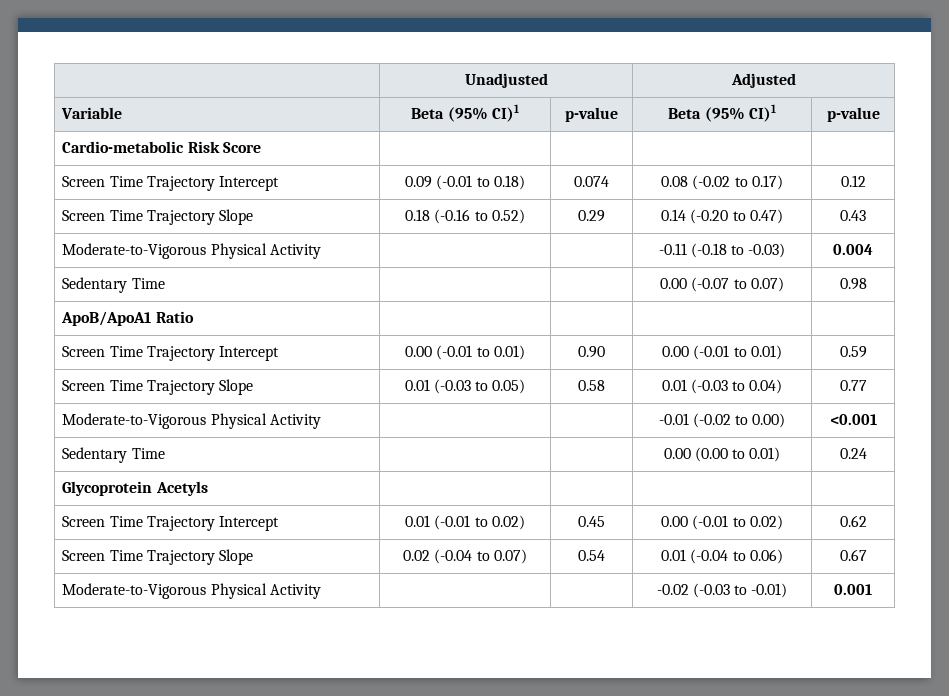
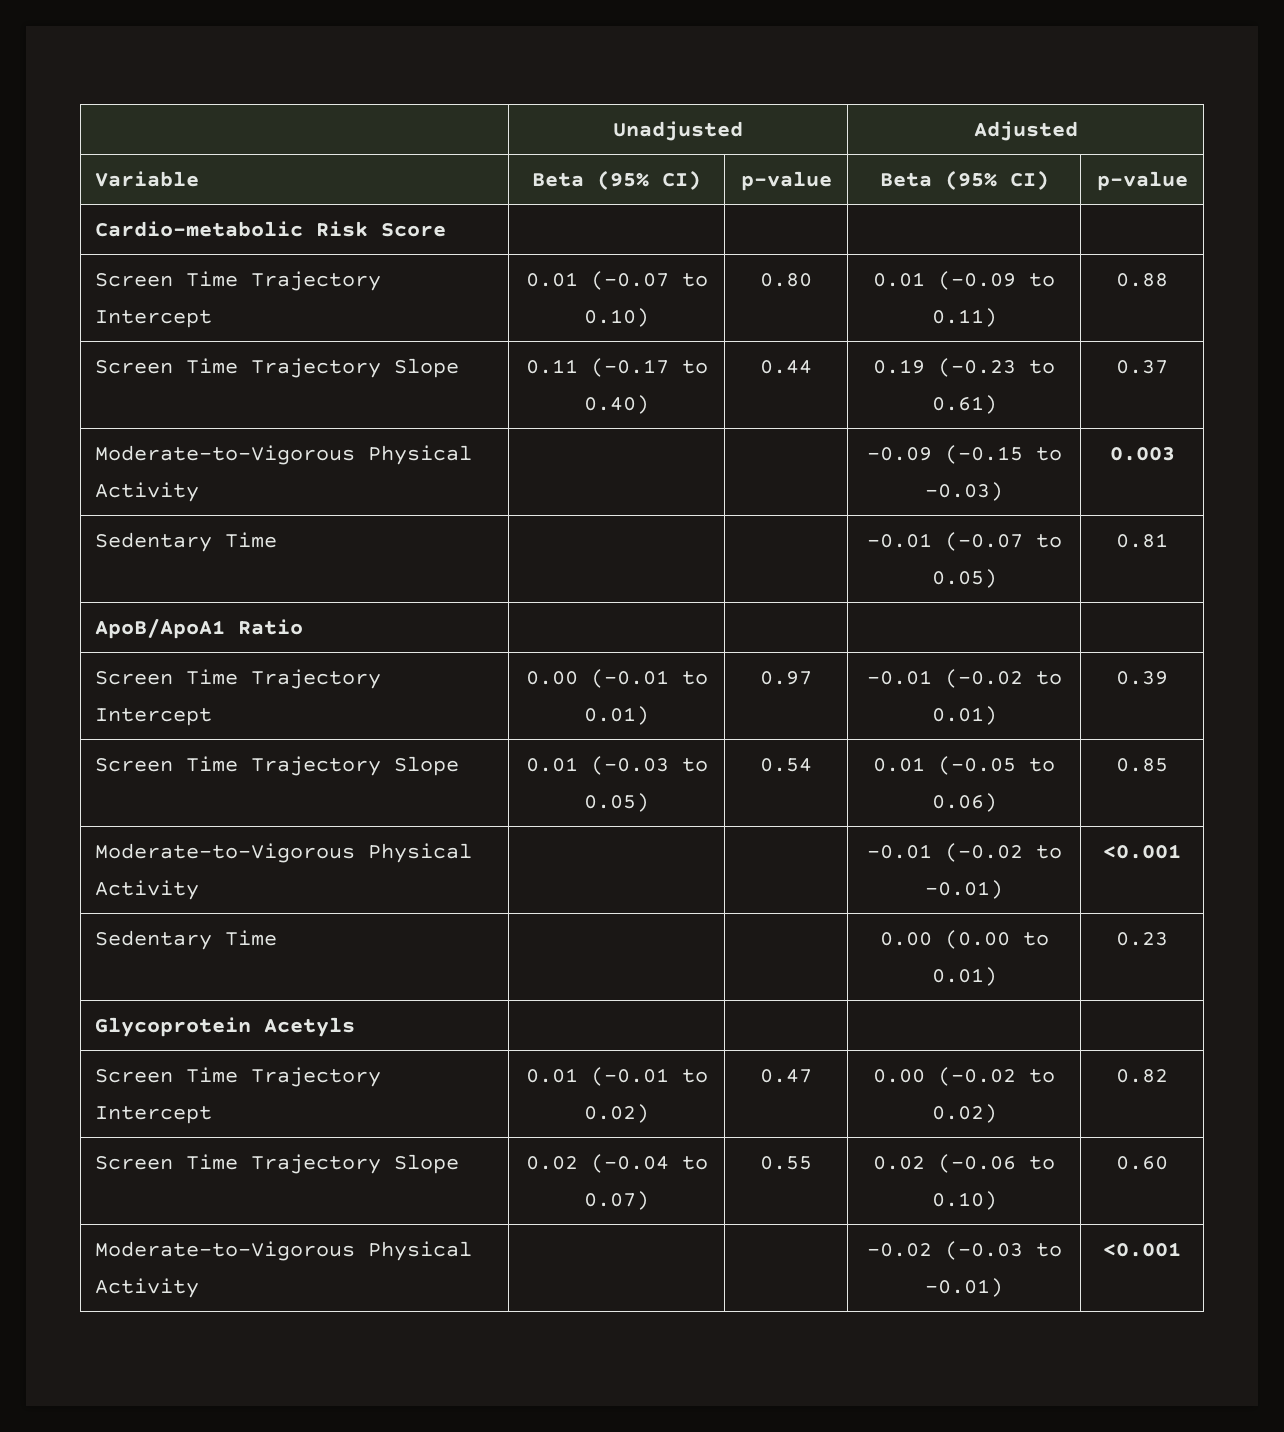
- Variable | Beta (95% CI)1 | p-value | Beta (95% CI)1 | p-value
+ Variable | Beta (95% CI) | p-value | Beta (95% CI) | p-value
- Screen Time Trajectory Intercept | 0.09 (-0.01 to 0.18) | 0.074 | 0.08 (-0.02 to 0.17) | 0.12
- Screen Time Trajectory Slope | 0.18 (-0.16 to 0.52) | 0.29 | 0.14 (-0.20 to 0.47) | 0.43
- Moderate-to-Vigorous Physical Activity | | | -0.11 (-0.18 to -0.03) | 0.004
- Sedentary Time | | | 0.00 (-0.07 to 0.07) | 0.98
+ Screen Time Trajectory Intercept | 0.01 (-0.07 to 0.10) | 0.80 | 0.01 (-0.09 to 0.11) | 0.88
+ Screen Time Trajectory Slope | 0.11 (-0.17 to 0.40) | 0.44 | 0.19 (-0.23 to 0.61) | 0.37
+ Moderate-to-Vigorous Physical Activity | | | -0.09 (-0.15 to -0.03) | 0.003
+ Sedentary Time | | | -0.01 (-0.07 to 0.05) | 0.81
- Screen Time Trajectory Intercept | 0.00 (-0.01 to 0.01) | 0.90 | 0.00 (-0.01 to 0.01) | 0.59
+ Screen Time Trajectory Intercept | 0.00 (-0.01 to 0.01) | 0.97 | -0.01 (-0.02 to 0.01) | 0.39
- Screen Time Trajectory Slope | 0.01 (-0.03 to 0.05) | 0.58 | 0.01 (-0.03 to 0.04) | 0.77
+ Screen Time Trajectory Slope | 0.01 (-0.03 to 0.05) | 0.54 | 0.01 (-0.05 to 0.06) | 0.85
- Moderate-to-Vigorous Physical Activity | | | -0.01 (-0.02 to 0.00) | <0.001
+ Moderate-to-Vigorous Physical Activity | | | -0.01 (-0.02 to -0.01) | <0.001
- Sedentary Time | | | 0.00 (0.00 to 0.01) | 0.24
+ Sedentary Time | | | 0.00 (0.00 to 0.01) | 0.23
- Screen Time Trajectory Intercept | 0.01 (-0.01 to 0.02) | 0.45 | 0.00 (-0.01 to 0.02) | 0.62
+ Screen Time Trajectory Intercept | 0.01 (-0.01 to 0.02) | 0.47 | 0.00 (-0.02 to 0.02) | 0.82
- Screen Time Trajectory Slope | 0.02 (-0.04 to 0.07) | 0.54 | 0.01 (-0.04 to 0.06) | 0.67
+ Screen Time Trajectory Slope | 0.02 (-0.04 to 0.07) | 0.55 | 0.02 (-0.06 to 0.10) | 0.60
- Moderate-to-Vigorous Physical Activity | | | -0.02 (-0.03 to -0.01) | 0.001
+ Moderate-to-Vigorous Physical Activity | | | -0.02 (-0.03 to -0.01) | <0.001

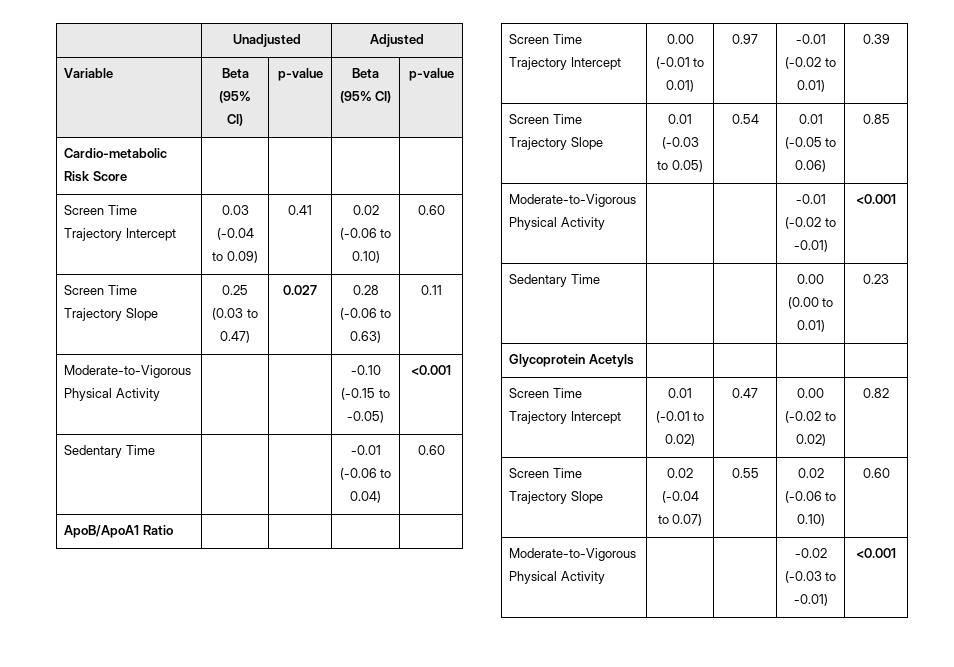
- Screen Time Trajectory Intercept | 0.01 (-0.07 to 0.10) | 0.80 | 0.01 (-0.09 to 0.11) | 0.88
- Screen Time Trajectory Slope | 0.11 (-0.17 to 0.40) | 0.44 | 0.19 (-0.23 to 0.61) | 0.37
- Moderate-to-Vigorous Physical Activity | | | -0.09 (-0.15 to -0.03) | 0.003
+ Screen Time Trajectory Intercept | 0.03 (-0.04 to 0.09) | 0.41 | 0.02 (-0.06 to 0.10) | 0.60
+ Screen Time Trajectory Slope | 0.25 (0.03 to 0.47) | 0.027 | 0.28 (-0.06 to 0.63) | 0.11
+ Moderate-to-Vigorous Physical Activity | | | -0.10 (-0.15 to -0.05) | <0.001
- Sedentary Time | | | -0.01 (-0.07 to 0.05) | 0.81
+ Sedentary Time | | | -0.01 (-0.06 to 0.04) | 0.60

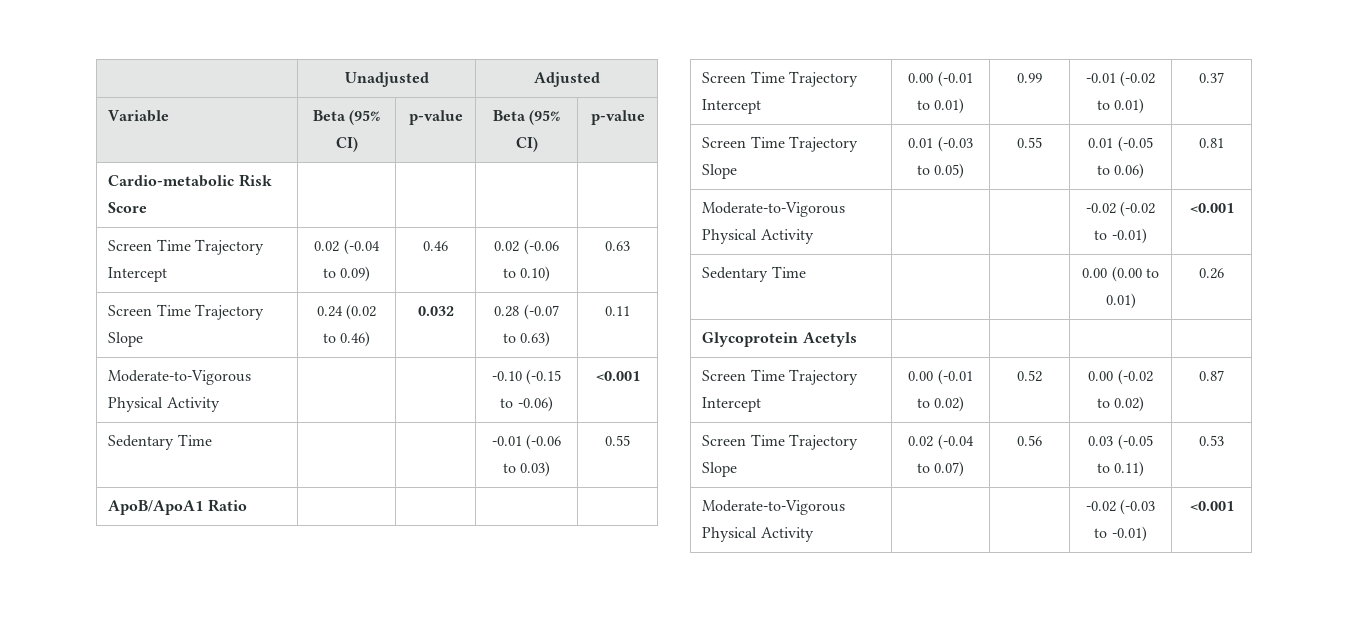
- Screen Time Trajectory Intercept | 0.03 (-0.04 to 0.09) | 0.41 | 0.02 (-0.06 to 0.10) | 0.60
- Screen Time Trajectory Slope | 0.25 (0.03 to 0.47) | 0.027 | 0.28 (-0.06 to 0.63) | 0.11
+ Screen Time Trajectory Intercept | 0.02 (-0.04 to 0.09) | 0.46 | 0.02 (-0.06 to 0.10) | 0.63
+ Screen Time Trajectory Slope | 0.24 (0.02 to 0.46) | 0.032 | 0.28 (-0.07 to 0.63) | 0.11
- Moderate-to-Vigorous Physical Activity | | | -0.10 (-0.15 to -0.05) | <0.001
+ Moderate-to-Vigorous Physical Activity | | | -0.10 (-0.15 to -0.06) | <0.001
- Sedentary Time | | | -0.01 (-0.06 to 0.04) | 0.60
+ Sedentary Time | | | -0.01 (-0.06 to 0.03) | 0.55
- Screen Time Trajectory Intercept | 0.00 (-0.01 to 0.01) | 0.97 | -0.01 (-0.02 to 0.01) | 0.39
+ Screen Time Trajectory Intercept | 0.00 (-0.01 to 0.01) | 0.99 | -0.01 (-0.02 to 0.01) | 0.37
- Screen Time Trajectory Slope | 0.01 (-0.03 to 0.05) | 0.54 | 0.01 (-0.05 to 0.06) | 0.85
- Moderate-to-Vigorous Physical Activity | | | -0.01 (-0.02 to -0.01) | <0.001
+ Screen Time Trajectory Slope | 0.01 (-0.03 to 0.05) | 0.55 | 0.01 (-0.05 to 0.06) | 0.81
+ Moderate-to-Vigorous Physical Activity | | | -0.02 (-0.02 to -0.01) | <0.001
- Sedentary Time | | | 0.00 (0.00 to 0.01) | 0.23
+ Sedentary Time | | | 0.00 (0.00 to 0.01) | 0.26
- Screen Time Trajectory Intercept | 0.01 (-0.01 to 0.02) | 0.47 | 0.00 (-0.02 to 0.02) | 0.82
+ Screen Time Trajectory Intercept | 0.00 (-0.01 to 0.02) | 0.52 | 0.00 (-0.02 to 0.02) | 0.87
- Screen Time Trajectory Slope | 0.02 (-0.04 to 0.07) | 0.55 | 0.02 (-0.06 to 0.10) | 0.60
+ Screen Time Trajectory Slope | 0.02 (-0.04 to 0.07) | 0.56 | 0.03 (-0.05 to 0.11) | 0.53

